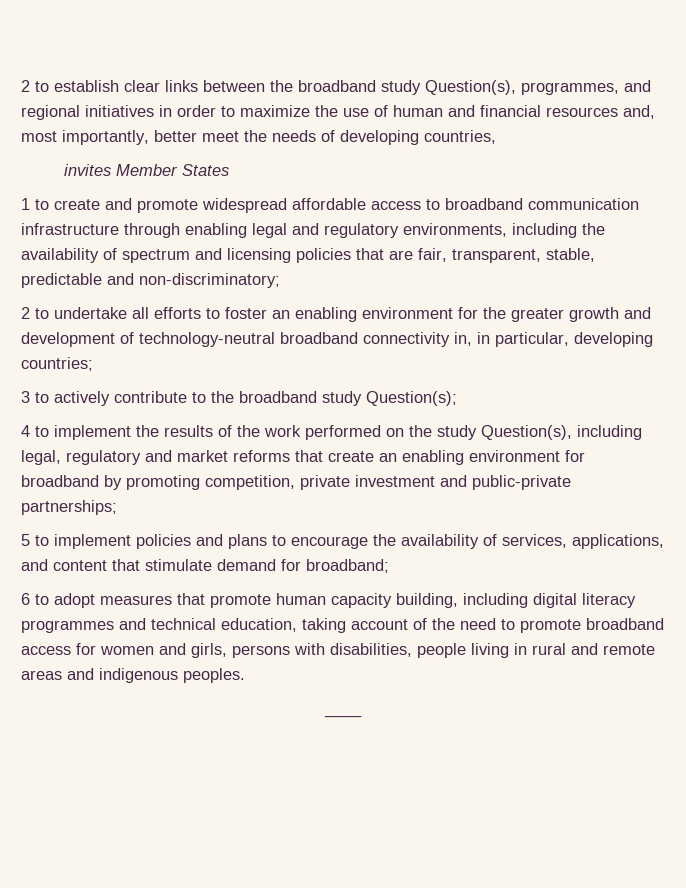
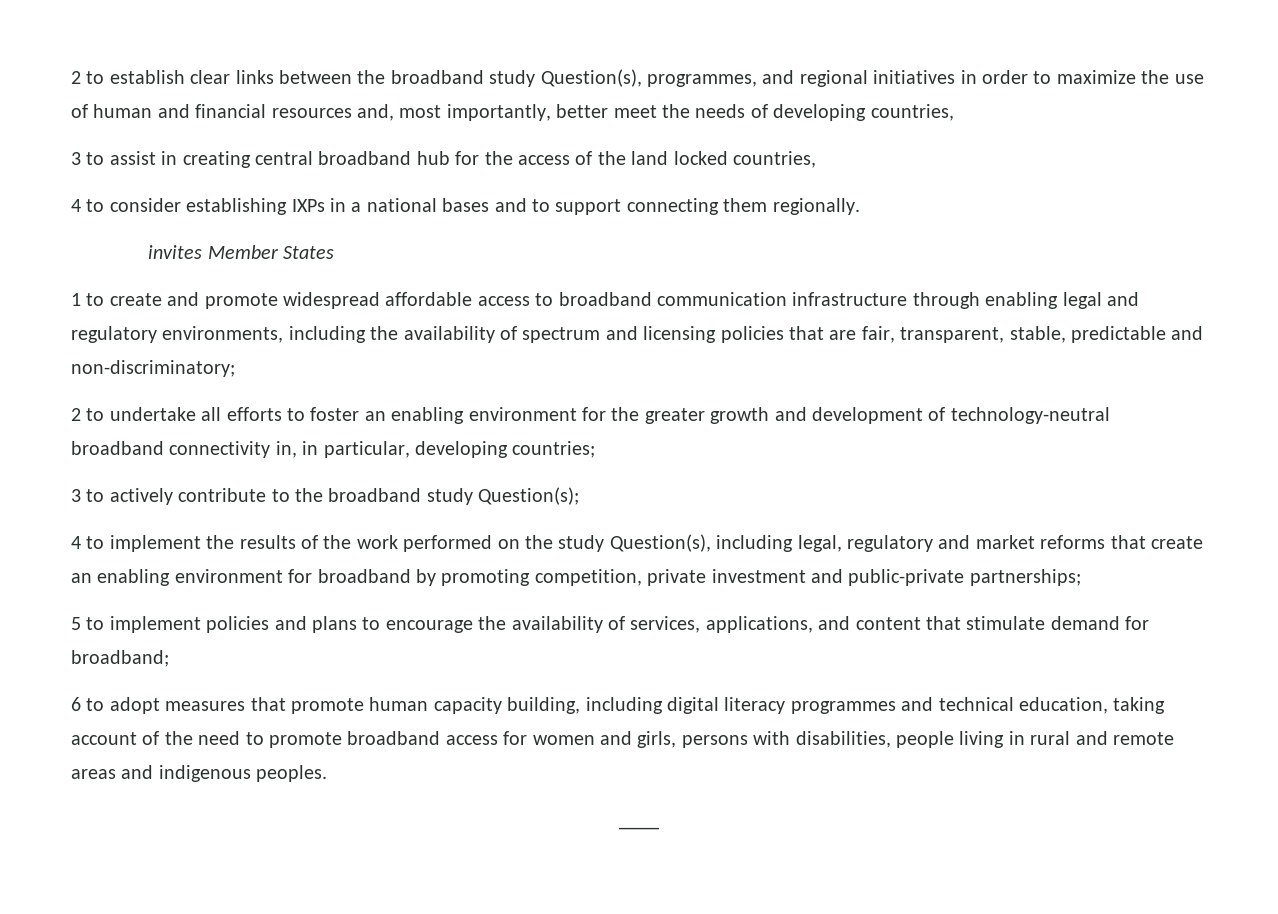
+ 3 to assist in creating central broadband hub for the access of the land locked countries,
+ 4 to consider establishing IXPs in a national bases and to support connecting them regionally.

